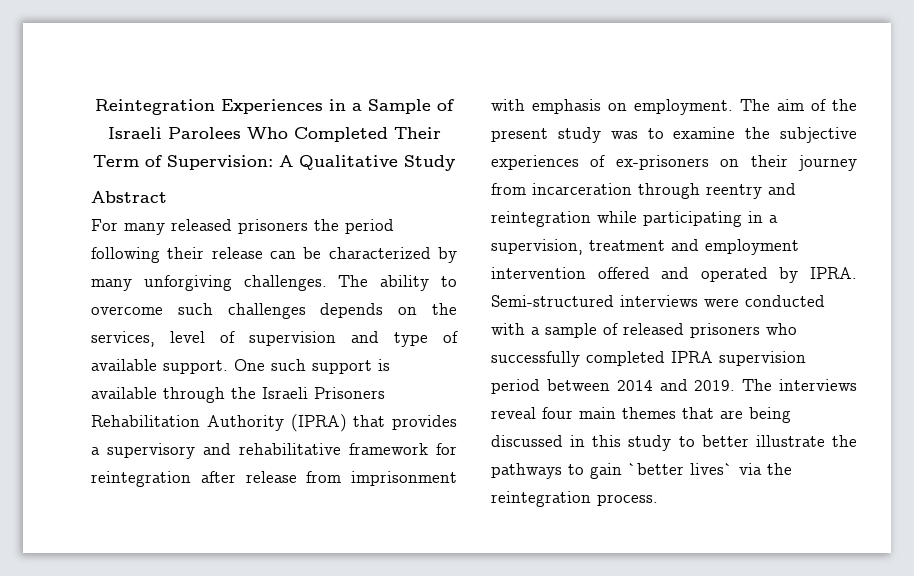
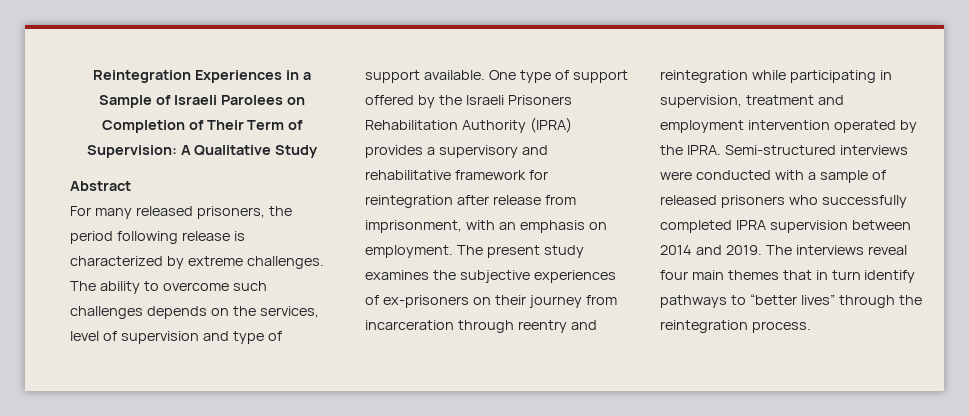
- Reintegration Experiences in a Sample of Israeli Parolees Who Completed Their Term of Supervision: A Qualitative Study
+ Reintegration Experiences in a Sample of Israeli Parolees on Completion of Their Term of Supervision: A Qualitative Study
- For many released prisoners the period following their release can be characterized by many unforgiving challenges.
+ For many released prisoners, the period following release is characterized by extreme challenges.
- The ability to overcome such challenges depends on the services, level of supervision and type of available support. One such support is available through the Israeli Prisoners Rehabilitation Authority (IPRA) that provides a supervisory and rehabilitative framework for reintegration after release from imprisonment with emphasis on employment.
+ The ability to overcome such challenges depends on the services, level of supervision and type of support available. One type of support offered by the Israeli Prisoners Rehabilitation Authority (IPRA) provides a supervisory and rehabilitative framework for reintegration after release from imprisonment, with an emphasis on employment.
- The aim of the present study was to examine the subjective experiences of ex-prisoners on their journey from incarceration through reentry and reintegration while participating in a supervision, treatment and employment intervention offered and operated by IPRA.
+ The present study examines the subjective experiences of ex-prisoners on their journey from incarceration through reentry and reintegration while participating in supervision, treatment and employment intervention operated by the IPRA.
- Semi-structured interviews were conducted with a sample of released prisoners who successfully completed IPRA supervision period between 2014 and 2019.
+ Semi-structured interviews were conducted with a sample of released prisoners who successfully completed IPRA supervision between 2014 and 2019.
- The interviews reveal four main themes that are being discussed in this study to better illustrate the pathways to gain `better lives` via the reintegration process.
+ The interviews reveal four main themes that in turn identify pathways to “better lives” through the reintegration process.

